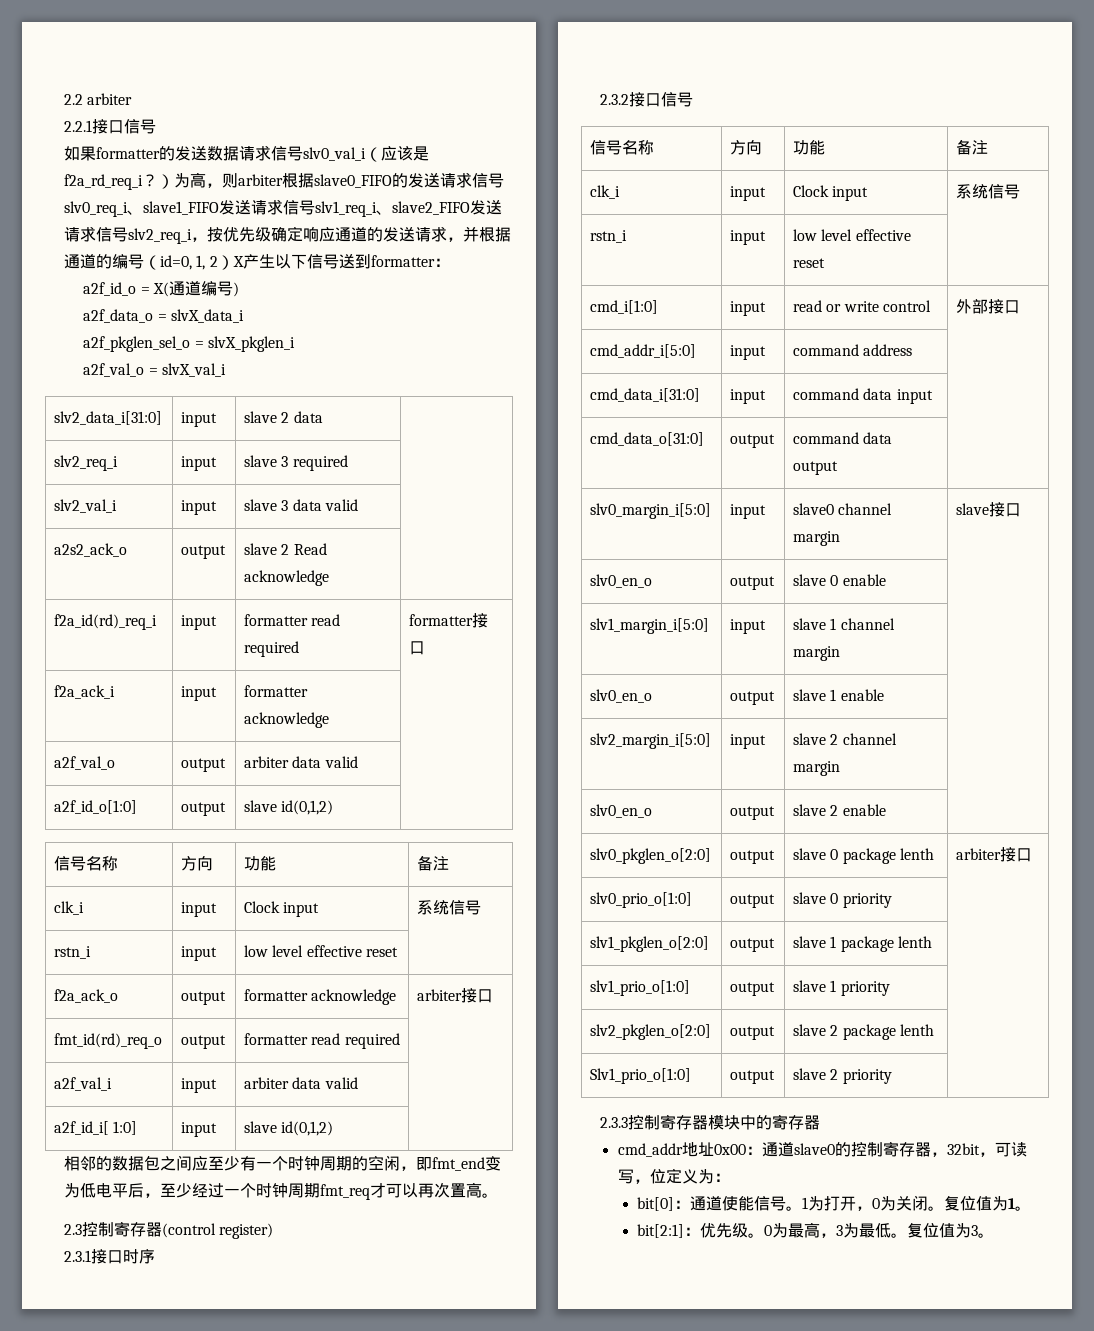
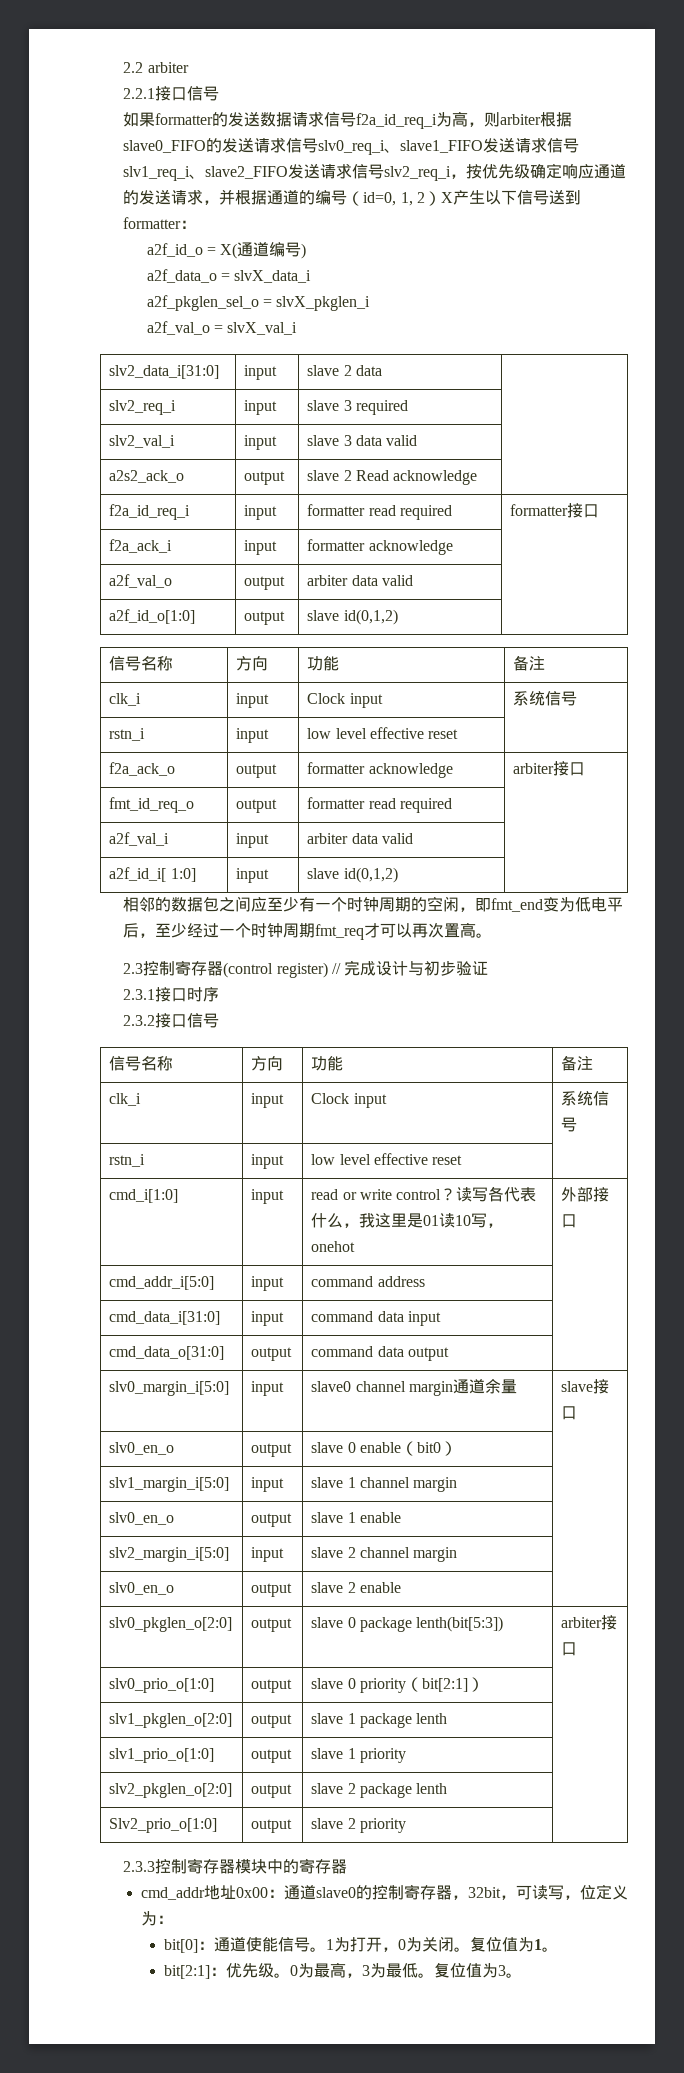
- 如果formatter的发送数据请求信号slv0_val_i（应该是f2a_rd_req_i？）为高，则arbiter根据slave0_FIFO的发送请求信号slv0_req_i、slave1_FIFO发送请求信号slv1_req_i、slave2_FIFO发送请求信号slv2_req_i，按优先级确定响应通道的发送请求，并根据通道的编号（id=0, 1, 2）X产生以下信号送到formatter：
+ 如果formatter的发送数据请求信号f2a_id_req_i为高，则arbiter根据slave0_FIFO的发送请求信号slv0_req_i、slave1_FIFO发送请求信号slv1_req_i、slave2_FIFO发送请求信号slv2_req_i，按优先级确定响应通道的发送请求，并根据通道的编号（id=0, 1, 2）X产生以下信号送到formatter：
- f2a_id(rd)_req_i | input | formatter read required | formatter接口
+ f2a_id_req_i | input | formatter read required | formatter接口
- fmt_id(rd)_req_o | output | formatter read required |
+ fmt_id_req_o | output | formatter read required |
- 2.3控制寄存器(control register)
+ 2.3控制寄存器(control register) // 完成设计与初步验证
- cmd_i[1:0] | input | read or write control | 外部接口
+ cmd_i[1:0] | input | read or write control？读写各代表什么，我这里是01读10写，onehot | 外部接口
- slv0_margin_i[5:0] | input | slave0 channel margin | slave接口
+ slv0_margin_i[5:0] | input | slave0 channel margin通道余量 | slave接口
- slv0_en_o | output | slave 0 enable |
+ slv0_en_o | output | slave 0 enable（bit0） |
- slv0_pkglen_o[2:0] | output | slave 0 package lenth | arbiter接口
+ slv0_pkglen_o[2:0] | output | slave 0 package lenth(bit[5:3]) | arbiter接口
- slv0_prio_o[1:0] | output | slave 0 priority |
+ slv0_prio_o[1:0] | output | slave 0 priority（bit[2:1]） |
- Slv1_prio_o[1:0] | output | slave 2 priority |
+ Slv2_prio_o[1:0] | output | slave 2 priority |

